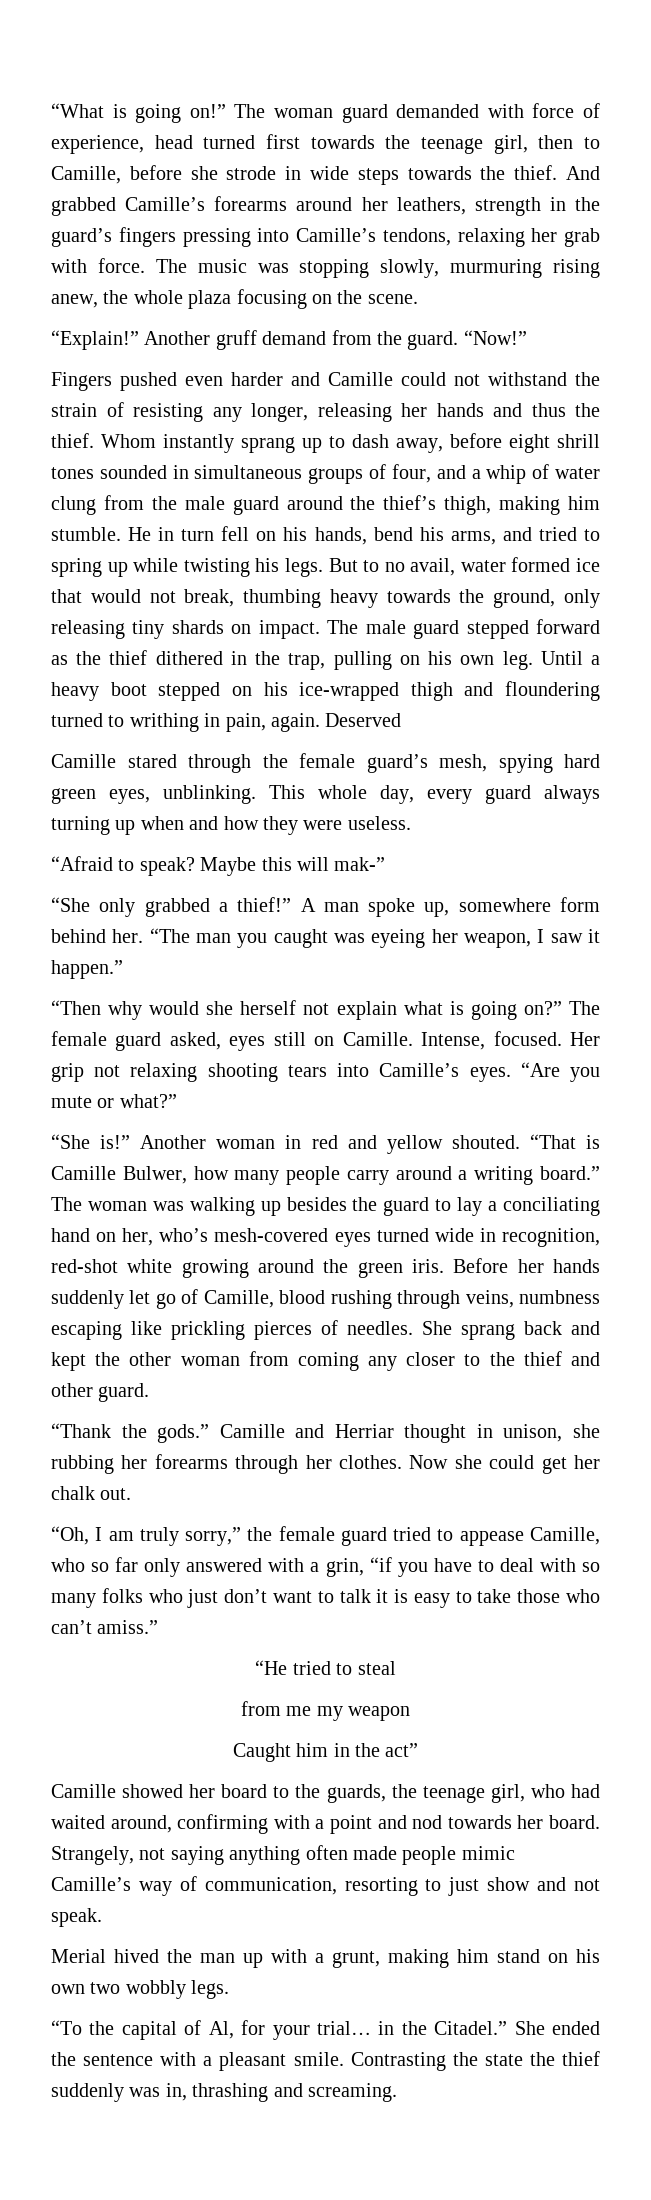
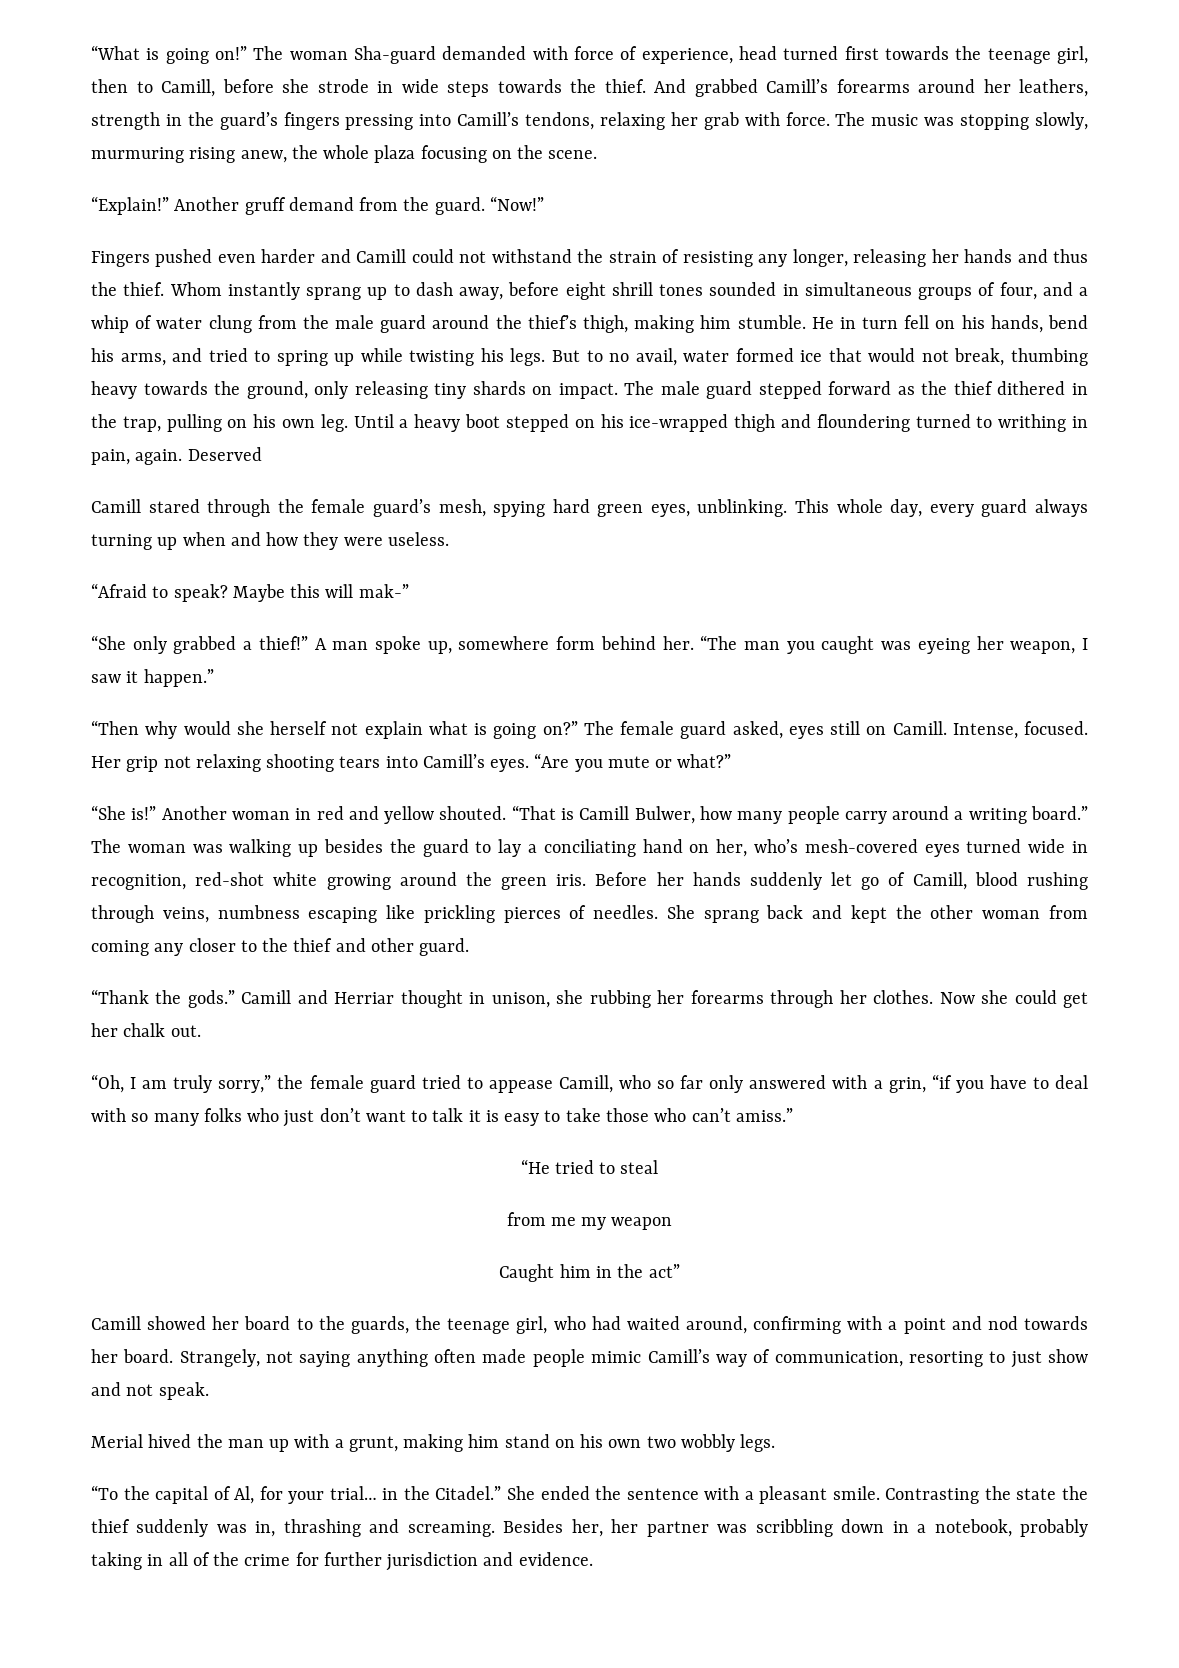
- The woman guard demanded with force of experience, head turned first towards the teenage girl, then to Camille, before she strode in wide steps towards the thief.
+ The woman Sha-guard demanded with force of experience, head turned first towards the teenage girl, then to Camill, before she strode in wide steps towards the thief.
- And grabbed Camille’s forearms around her leathers, strength in the guard’s fingers pressing into Camille’s tendons, relaxing her grab with force.
+ And grabbed Camill’s forearms around her leathers, strength in the guard’s fingers pressing into Camill’s tendons, relaxing her grab with force.
- Fingers pushed even harder and Camille could not withstand the strain of resisting any longer, releasing her hands and thus the thief.
+ Fingers pushed even harder and Camill could not withstand the strain of resisting any longer, releasing her hands and thus the thief.
- Camille stared through the female guard’s mesh, spying hard green eyes, unblinking.
+ Camill stared through the female guard’s mesh, spying hard green eyes, unblinking.
- The female guard asked, eyes still on Camille.
+ The female guard asked, eyes still on Camill.
- Her grip not relaxing shooting tears into Camille’s eyes.
+ Her grip not relaxing shooting tears into Camill’s eyes.
- “That is Camille Bulwer, how many people carry around a writing board.”
+ “That is Camill Bulwer, how many people carry around a writing board.”
- Before her hands suddenly let go of Camille, blood rushing through veins, numbness escaping like prickling pierces of needles.
+ Before her hands suddenly let go of Camill, blood rushing through veins, numbness escaping like prickling pierces of needles.
- Camille and Herriar thought in unison, she rubbing her forearms through her clothes.
+ Camill and Herriar thought in unison, she rubbing her forearms through her clothes.
- “Oh, I am truly sorry,” the female guard tried to appease Camille, who so far only answered with a grin, “if you have to deal with so many folks who just don’t want to talk it is easy to take those who can’t amiss.”
+ “Oh, I am truly sorry,” the female guard tried to appease Camill, who so far only answered with a grin, “if you have to deal with so many folks who just don’t want to talk it is easy to take those who can’t amiss.”
- Camille showed her board to the guards, the teenage girl, who had waited around, confirming with a point and nod towards her board.
+ Camill showed her board to the guards, the teenage girl, who had waited around, confirming with a point and nod towards her board.
- Strangely, not saying anything often made people mimic Camille’s way of communication, resorting to just show and not speak.
+ Strangely, not saying anything often made people mimic Camill’s way of communication, resorting to just show and not speak.
+ Besides her, her partner was scribbling down in a notebook, probably taking in all of the crime for further jurisdiction and evidence.

